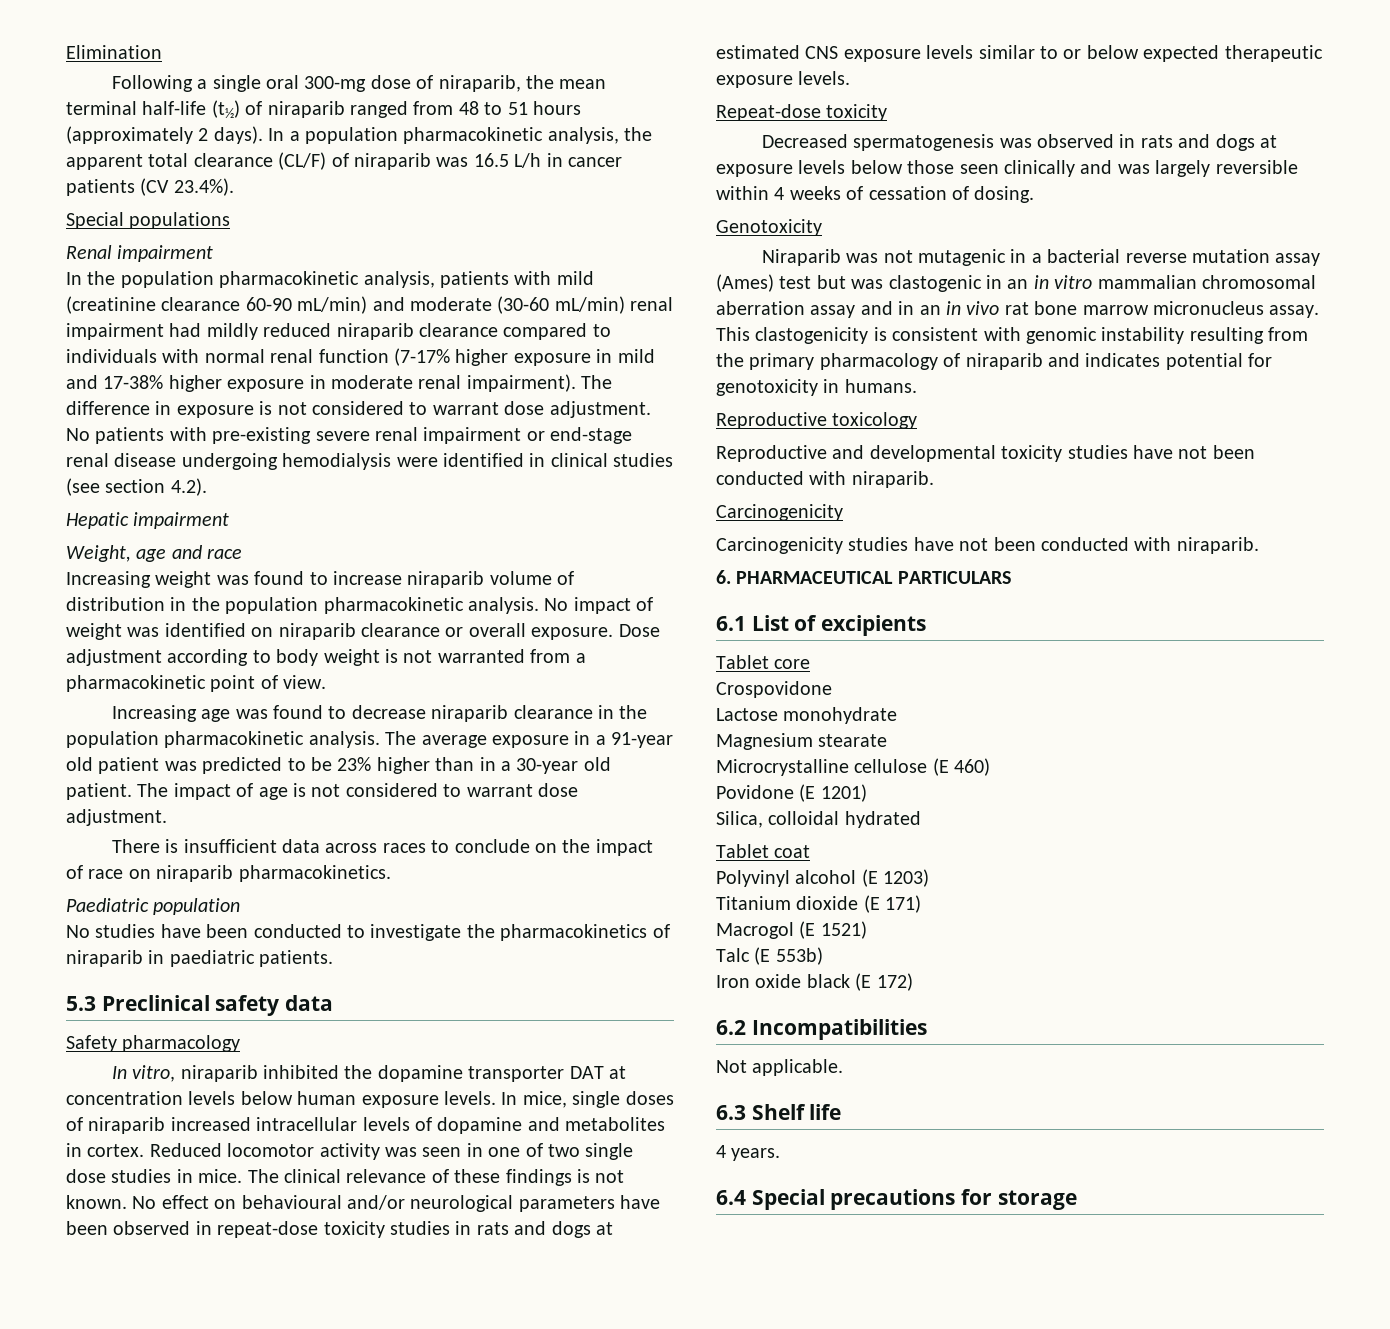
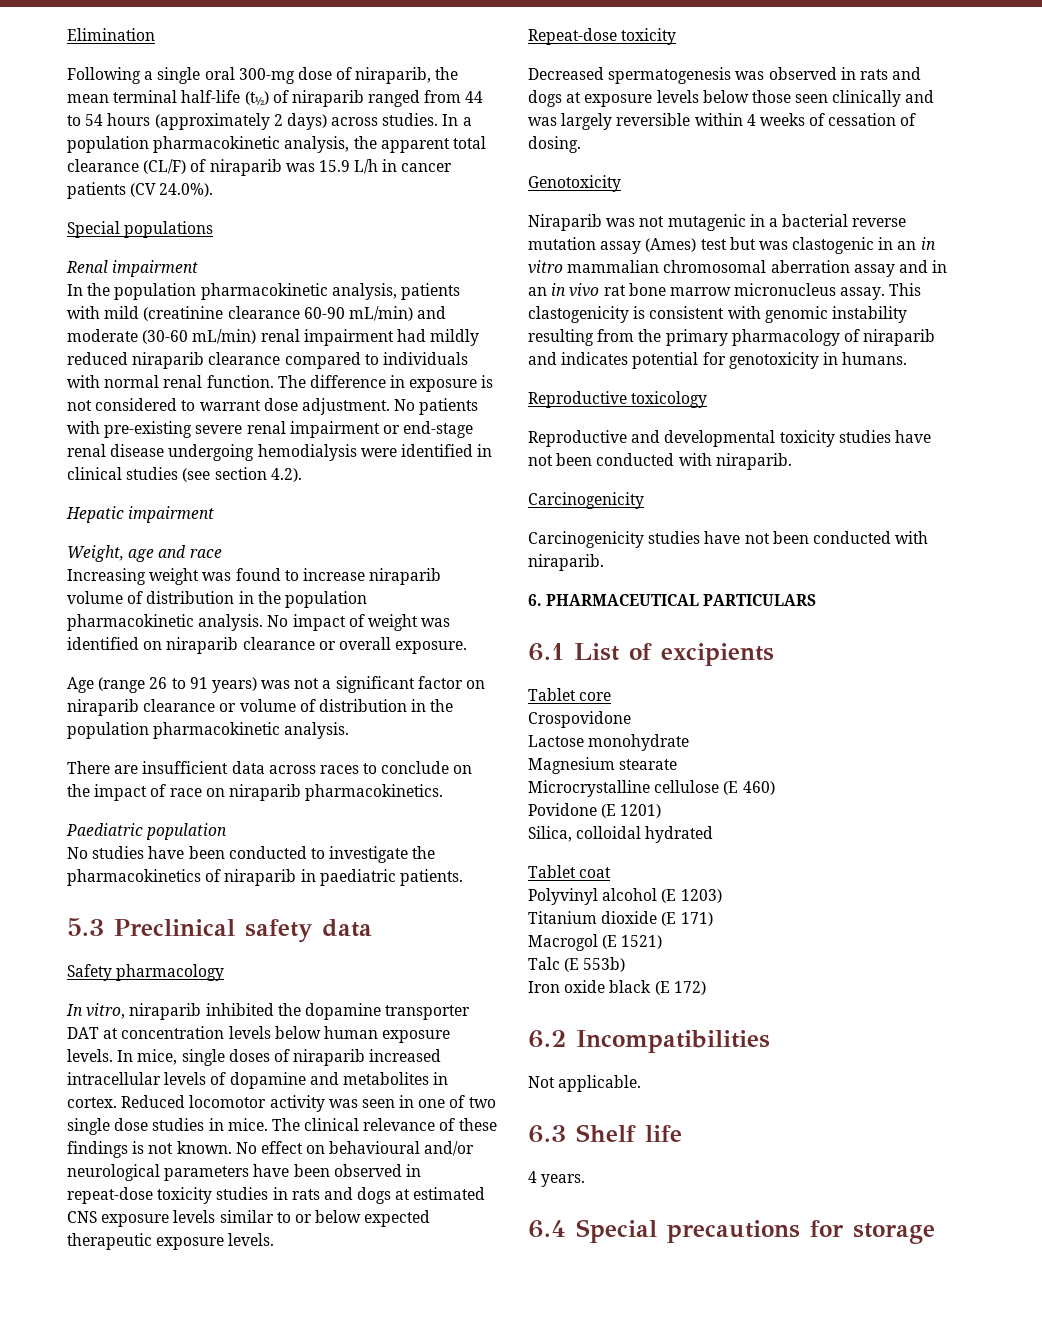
- Following a single oral 300-mg dose of niraparib, the mean terminal half-life (t½) of niraparib ranged from 48 to 51 hours (approximately 2 days).
+ Following a single oral 300-mg dose of niraparib, the mean terminal half-life (t½) of niraparib ranged from 44 to 54 hours (approximately 2 days) across studies.
- In a population pharmacokinetic analysis, the apparent total clearance (CL/F) of niraparib was 16.5 L/h in cancer patients (CV 23.4%).
+ In a population pharmacokinetic analysis, the apparent total clearance (CL/F) of niraparib was 15.9 L/h in cancer patients (CV 24.0%).
- In the population pharmacokinetic analysis, patients with mild (creatinine clearance 60-90 mL/min) and moderate (30-60 mL/min) renal impairment had mildly reduced niraparib clearance compared to individuals with normal renal function (7-17% higher exposure in mild and 17-38% higher exposure in moderate renal impairment).
+ In the population pharmacokinetic analysis, patients with mild (creatinine clearance 60-90 mL/min) and moderate (30-60 mL/min) renal impairment had mildly reduced niraparib clearance compared to individuals with normal renal function.
- No impact of weight was identified on niraparib clearance or overall exposure. Dose adjustment according to body weight is not warranted from a pharmacokinetic point of view.
- Increasing age was found to decrease niraparib clearance in the population pharmacokinetic analysis. The average exposure in a 91-year old patient was predicted to be 23% higher than in a 30-year old patient. The impact of age is not considered to warrant dose adjustment.
+ No impact of weight was identified on niraparib clearance or overall exposure.
+ Age (range 26 to 91 years) was not a significant factor on niraparib clearance or volume of distribution in the population pharmacokinetic analysis.
- There is insufficient data across races to conclude on the impact of race on niraparib pharmacokinetics.
+ There are insufficient data across races to conclude on the impact of race on niraparib pharmacokinetics.

